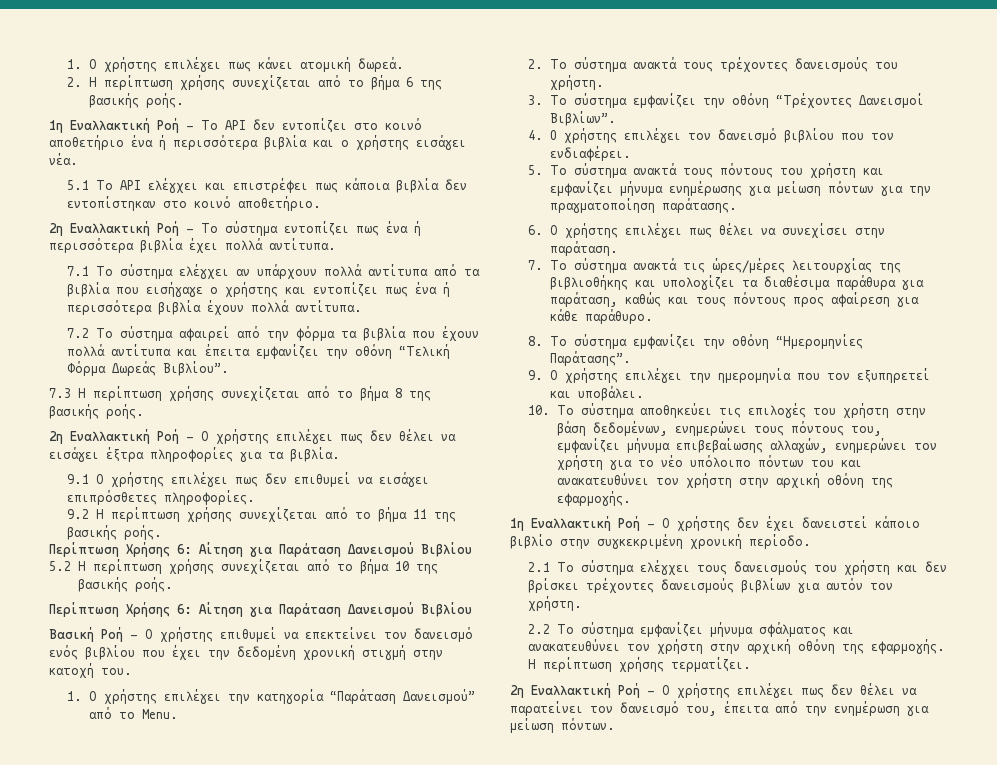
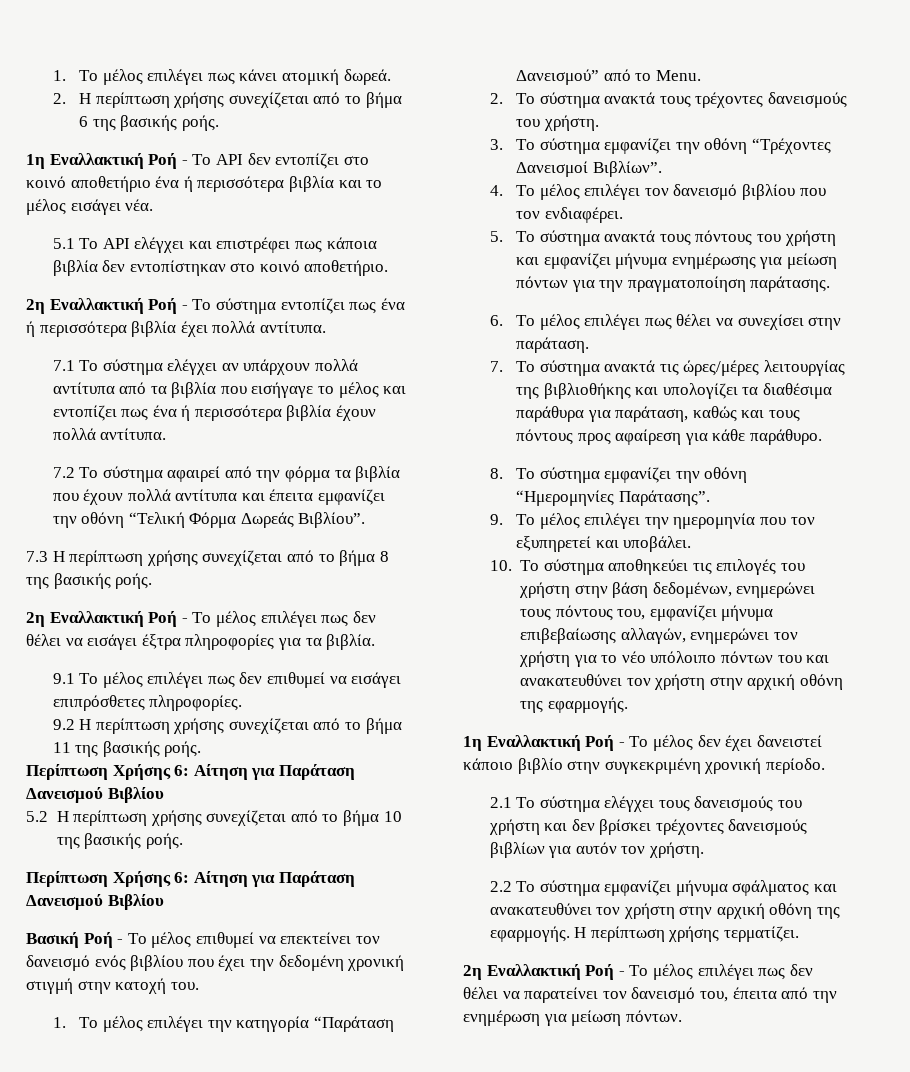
- 1. Ο χρήστης επιλέγει πως κάνει ατομική δωρεά.
+ 1. Το μέλος επιλέγει πως κάνει ατομική δωρεά.
- 1η Εναλλακτική Ροή - Το API δεν εντοπίζει στο κοινό αποθετήριο ένα ή περισσότερα βιβλία και ο χρήστης εισάγει νέα.
+ 1η Εναλλακτική Ροή - Το API δεν εντοπίζει στο κοινό αποθετήριο ένα ή περισσότερα βιβλία και το μέλος εισάγει νέα.
- 7.1 Το σύστημα ελέγχει αν υπάρχουν πολλά αντίτυπα από τα βιβλία που εισήγαγε ο χρήστης και εντοπίζει πως ένα ή περισσότερα βιβλία έχουν πολλά αντίτυπα.
+ 7.1 Το σύστημα ελέγχει αν υπάρχουν πολλά αντίτυπα από τα βιβλία που εισήγαγε το μέλος και εντοπίζει πως ένα ή περισσότερα βιβλία έχουν πολλά αντίτυπα.
- 2η Εναλλακτική Ροή - Ο χρήστης επιλέγει πως δεν θέλει να εισάγει έξτρα πληροφορίες για τα βιβλία.
+ 2η Εναλλακτική Ροή - Το μέλος επιλέγει πως δεν θέλει να εισάγει έξτρα πληροφορίες για τα βιβλία.
- 9.1 Ο χρήστης επιλέγει πως δεν επιθυμεί να εισάγει επιπρόσθετες πληροφορίες.
+ 9.1 Το μέλος επιλέγει πως δεν επιθυμεί να εισάγει επιπρόσθετες πληροφορίες.
- Βασική Ροή - Ο χρήστης επιθυμεί να επεκτείνει τον δανεισμό ενός βιβλίου που έχει την δεδομένη χρονική στιγμή στην κατοχή του.
+ Βασική Ροή - Το μέλος επιθυμεί να επεκτείνει τον δανεισμό ενός βιβλίου που έχει την δεδομένη χρονική στιγμή στην κατοχή του.
- 1. Ο χρήστης επιλέγει την κατηγορία “Παράταση Δανεισμού” από το Menu.
+ 1. Το μέλος επιλέγει την κατηγορία “Παράταση Δανεισμού” από το Menu.
- 4. O χρήστης επιλέγει τον δανεισμό βιβλίου που τον ενδιαφέρει.
+ 4. Το μέλος επιλέγει τον δανεισμό βιβλίου που τον ενδιαφέρει.
- 6. Ο χρήστης επιλέγει πως θέλει να συνεχίσει στην παράταση.
+ 6. Το μέλος επιλέγει πως θέλει να συνεχίσει στην παράταση.
- 9. Ο χρήστης επιλέγει την ημερομηνία που τον εξυπηρετεί και υποβάλει.
+ 9. Το μέλος επιλέγει την ημερομηνία που τον εξυπηρετεί και υποβάλει.
- 1η Εναλλακτική Ροή - Ο χρήστης δεν έχει δανειστεί κάποιο βιβλίο στην συγκεκριμένη χρονική περίοδο.
+ 1η Εναλλακτική Ροή - Το μέλος δεν έχει δανειστεί κάποιο βιβλίο στην συγκεκριμένη χρονική περίοδο.
- 2η Εναλλακτική Ροή - Ο χρήστης επιλέγει πως δεν θέλει να παρατείνει τον δανεισμό του, έπειτα από την ενημέρωση για μείωση πόντων.
+ 2η Εναλλακτική Ροή - Το μέλος επιλέγει πως δεν θέλει να παρατείνει τον δανεισμό του, έπειτα από την ενημέρωση για μείωση πόντων.

